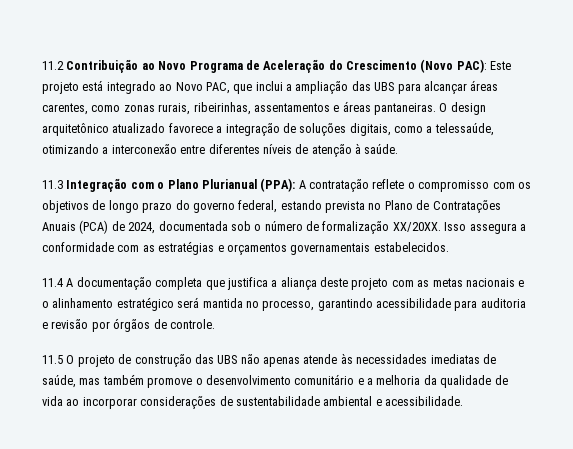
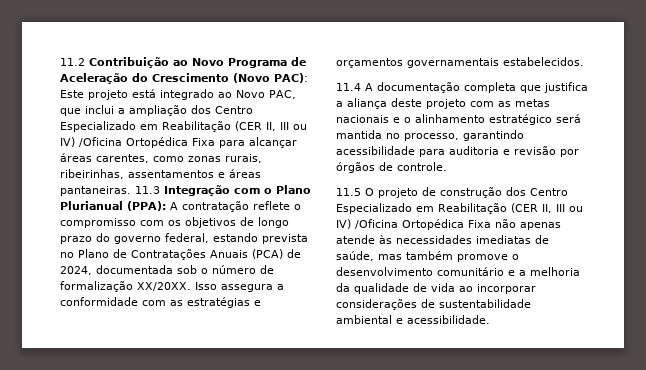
- 11.2 Contribuição ao Novo Programa de Aceleração do Crescimento (Novo PAC): Este projeto está integrado ao Novo PAC, que inclui a ampliação das UBS para alcançar áreas carentes, como zonas rurais, ribeirinhas, assentamentos e áreas pantaneiras. O design arquitetônico atualizado favorece a integração de soluções digitais, como a telessaúde, otimizando a interconexão entre diferentes níveis de atenção à saúde.
- 11.3 Integração com o Plano Plurianual (PPA):
+ 11.2 Contribuição ao Novo Programa de Aceleração do Crescimento (Novo PAC): Este projeto está integrado ao Novo PAC, que inclui a ampliação dos Centro Especializado em Reabilitação (CER II, III ou IV) /Oficina Ortopédica Fixa para alcançar áreas carentes, como zonas rurais, ribeirinhas, assentamentos e áreas pantaneiras. 11.3 Integração com o Plano Plurianual (PPA):
- 11.5 O projeto de construção das UBS não apenas atende às necessidades imediatas de saúde, mas também promove o desenvolvimento comunitário e a melhoria da qualidade de vida ao incorporar considerações de sustentabilidade ambiental e acessibilidade.
+ 11.5 O projeto de construção dos Centro Especializado em Reabilitação (CER II, III ou IV) /Oficina Ortopédica Fixa não apenas atende às necessidades imediatas de saúde, mas também promove o desenvolvimento comunitário e a melhoria da qualidade de vida ao incorporar considerações de sustentabilidade ambiental e acessibilidade.

